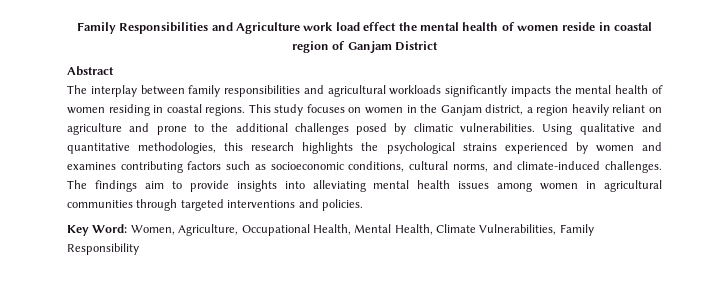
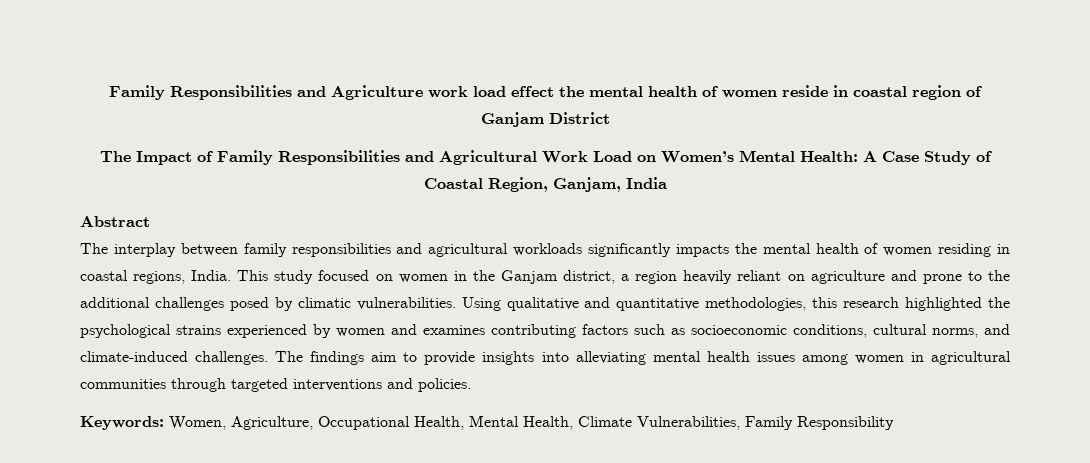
+ The Impact of Family Responsibilities and Agricultural Work Load on Women’s Mental Health: A Case Study of Coastal Region, Ganjam, India
- The interplay between family responsibilities and agricultural workloads significantly impacts the mental health of women residing in coastal regions.
+ The interplay between family responsibilities and agricultural workloads significantly impacts the mental health of women residing in coastal regions, India.
- This study focuses on women in the Ganjam district, a region heavily reliant on agriculture and prone to the additional challenges posed by climatic vulnerabilities.
+ This study focused on women in the Ganjam district, a region heavily reliant on agriculture and prone to the additional challenges posed by climatic vulnerabilities.
- Using qualitative and quantitative methodologies, this research highlights the psychological strains experienced by women and examines contributing factors such as socioeconomic conditions, cultural norms, and climate-induced challenges.
+ Using qualitative and quantitative methodologies, this research highlighted the psychological strains experienced by women and examines contributing factors such as socioeconomic conditions, cultural norms, and climate-induced challenges.
- Key Word: Women, Agriculture, Occupational Health, Mental Health, Climate Vulnerabilities, Family Responsibility
+ Keywords: Women, Agriculture, Occupational Health, Mental Health, Climate Vulnerabilities, Family Responsibility

